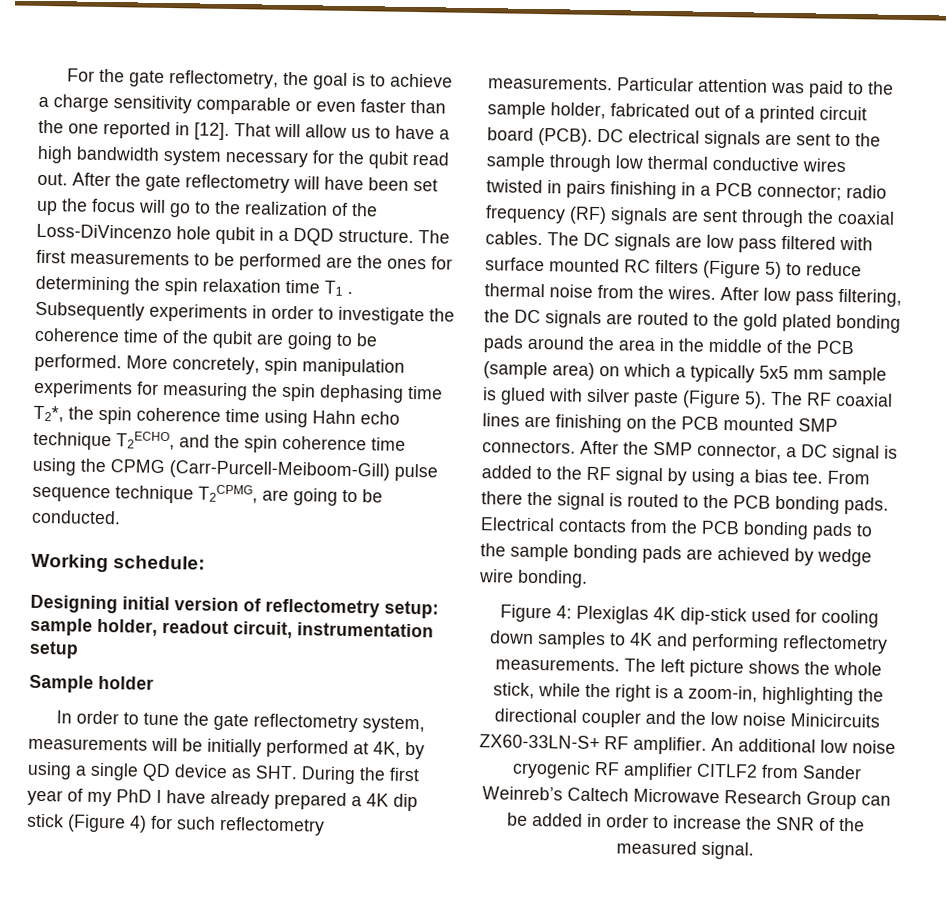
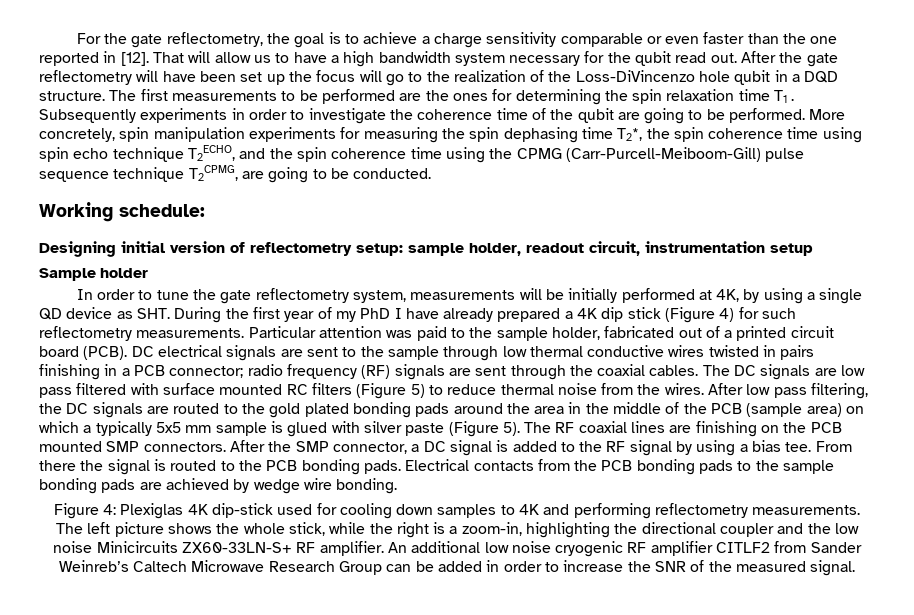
- More concretely, spin manipulation experiments for measuring the spin dephasing time T2*, the spin coherence time using Hahn echo technique T2ECHO, and the spin coherence time using the CPMG (Carr-Purcell-Meiboom-Gill) pulse sequence technique T2CPMG, are going to be conducted.
+ More concretely, spin manipulation experiments for measuring the spin dephasing time T2*, the spin coherence time using spin echo technique T2ECHO, and the spin coherence time using the CPMG (Carr-Purcell-Meiboom-Gill) pulse sequence technique T2CPMG, are going to be conducted.

